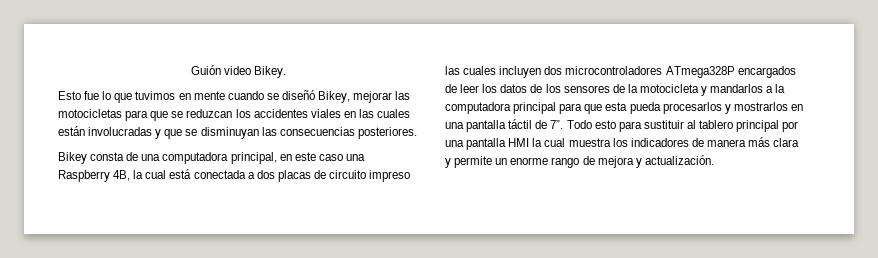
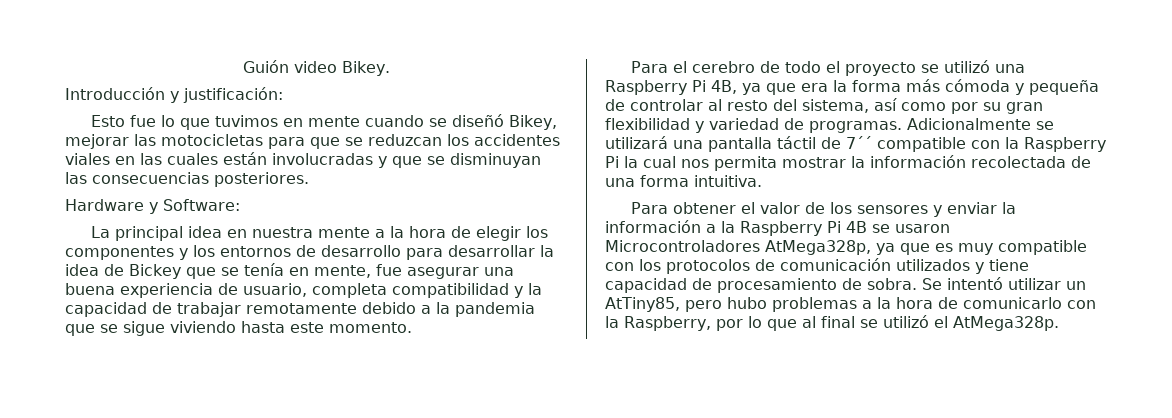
+ Introducción y justificación:
- Bikey consta de una computadora principal, en este caso una Raspberry 4B, la cual está conectada a dos placas de circuito impreso las cuales incluyen dos microcontroladores ATmega328P encargados de leer los datos de los sensores de la motocicleta y mandarlos a la computadora principal para que esta pueda procesarlos y mostrarlos en una pantalla táctil de 7”. Todo esto para sustituir al tablero principal por una pantalla HMI la cual muestra los indicadores de manera más clara y permite un enorme rango de mejora y actualización.
+ Hardware y Software:
+ La principal idea en nuestra mente a la hora de elegir los componentes y los entornos de desarrollo para desarrollar la idea de Bickey que se tenía en mente, fue asegurar una buena experiencia de usuario, completa compatibilidad y la capacidad de trabajar remotamente debido a la pandemia que se sigue viviendo hasta este momento.
+ Para el cerebro de todo el proyecto se utilizó una Raspberry Pi 4B, ya que era la forma más cómoda y pequeña de controlar al resto del sistema, así como por su gran flexibilidad y variedad de programas. Adicionalmente se utilizará una pantalla táctil de 7´´ compatible con la Raspberry Pi la cual nos permita mostrar la información recolectada de una forma intuitiva.
+ Para obtener el valor de los sensores y enviar la información a la Raspberry Pi 4B se usaron Microcontroladores AtMega328p, ya que es muy compatible con los protocolos de comunicación utilizados y tiene capacidad de procesamiento de sobra. Se intentó utilizar un AtTiny85, pero hubo problemas a la hora de comunicarlo con la Raspberry, por lo que al final se utilizó el AtMega328p.

